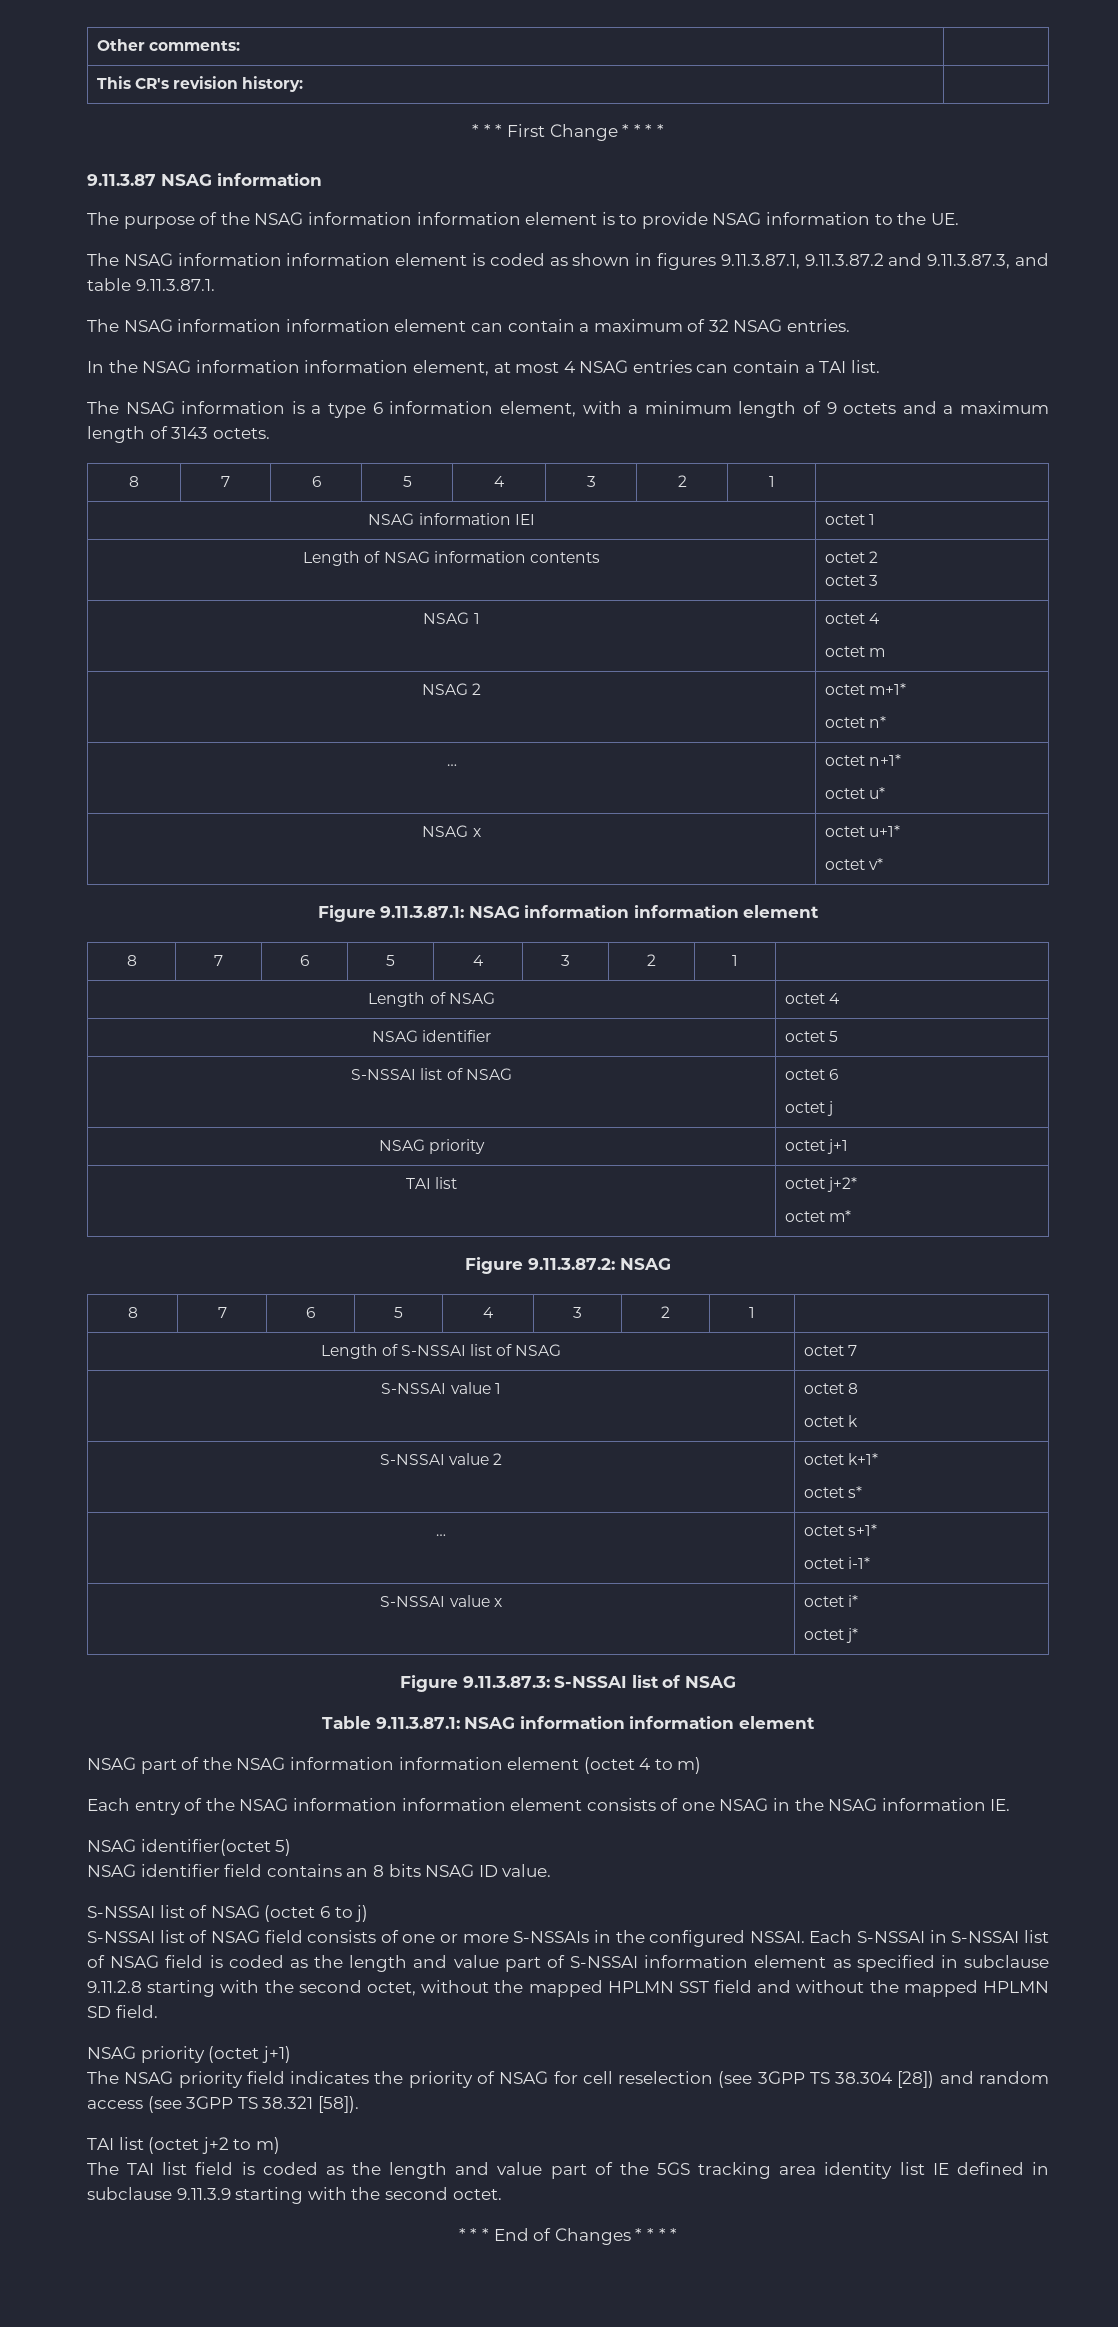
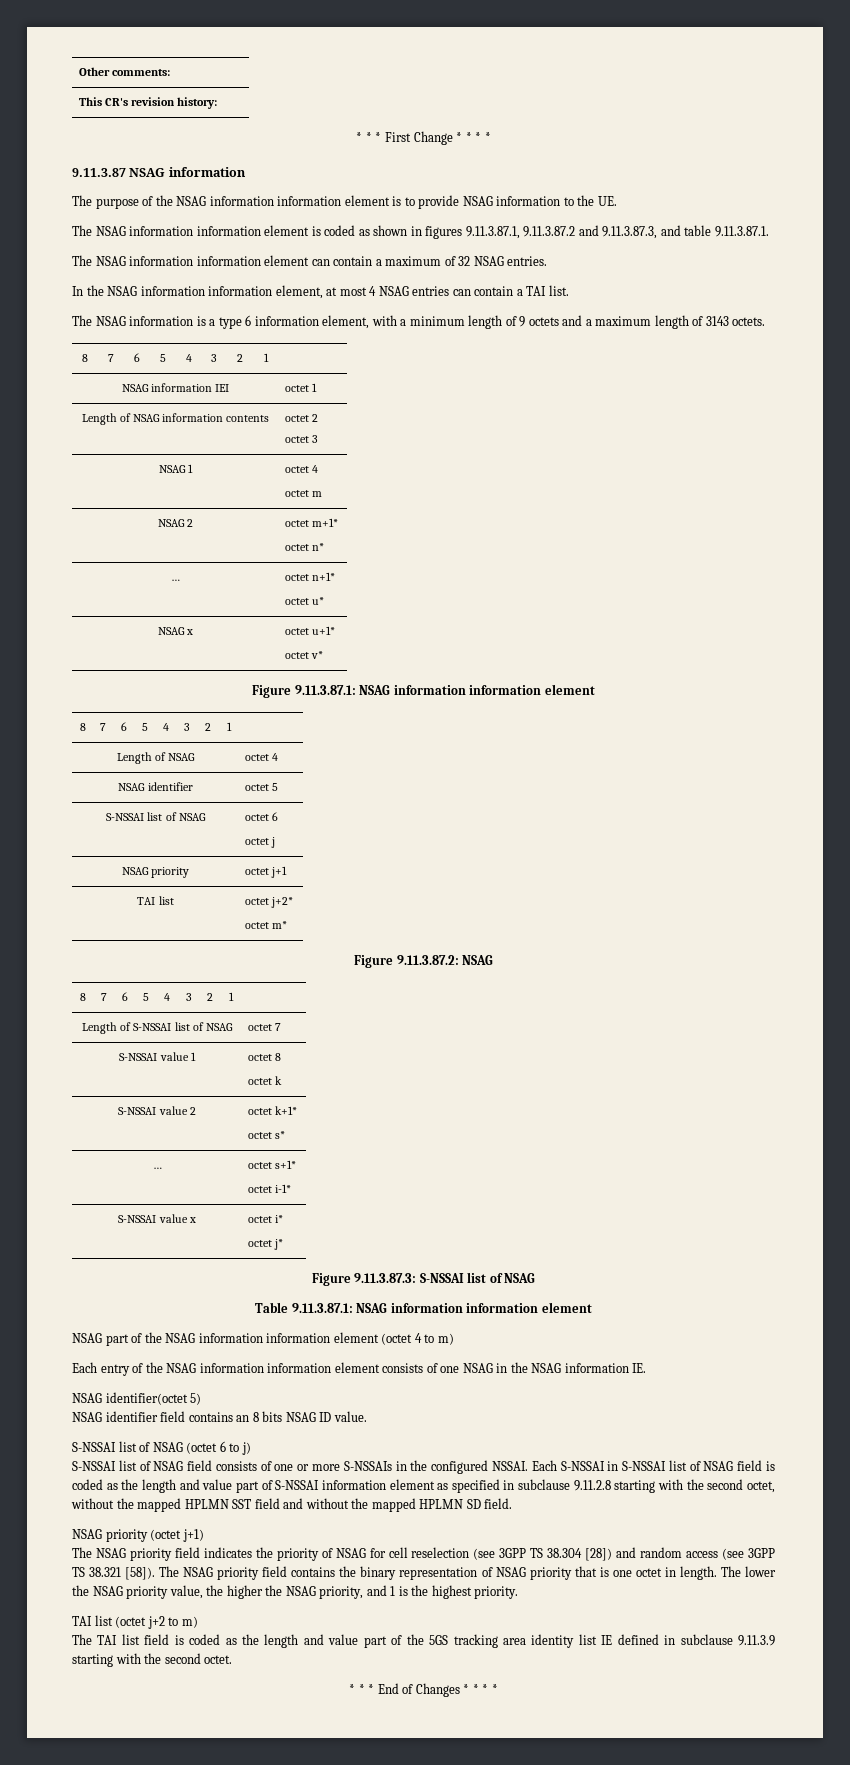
+ The NSAG priority field contains the binary representation of NSAG priority that is one octet in length. The lower the NSAG priority value, the higher the NSAG priority, and 1 is the highest priority.

